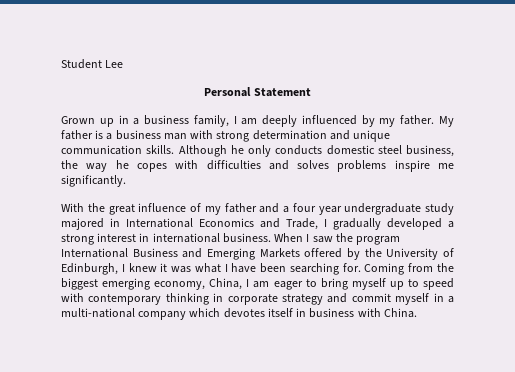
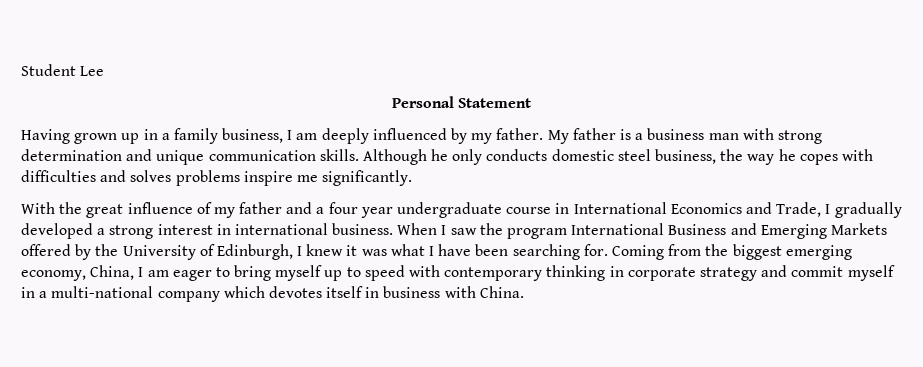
- Grown up in a business family, I am deeply influenced by my father.
+ Having grown up in a family business, I am deeply influenced by my father.
- With the great influence of my father and a four year undergraduate study majored in International Economics and Trade, I gradually developed a strong interest in international business.
+ With the great influence of my father and a four year undergraduate course in International Economics and Trade, I gradually developed a strong interest in international business.

